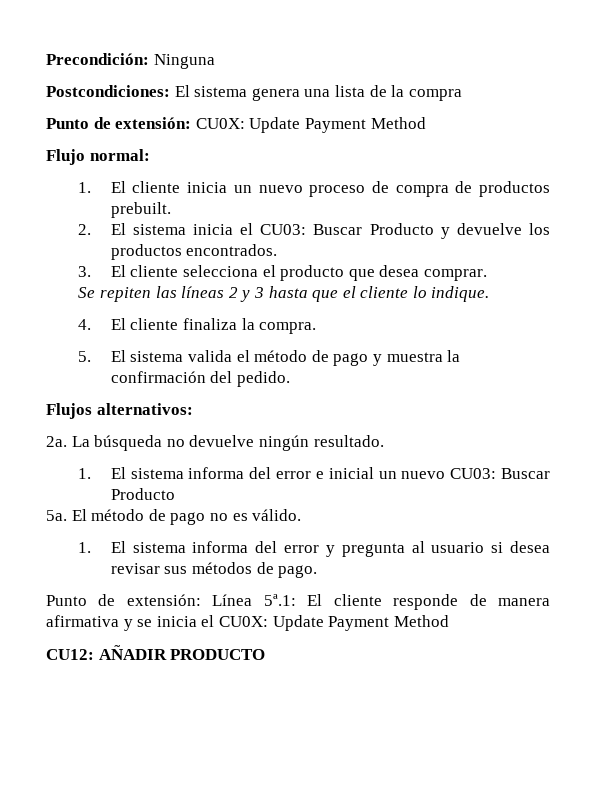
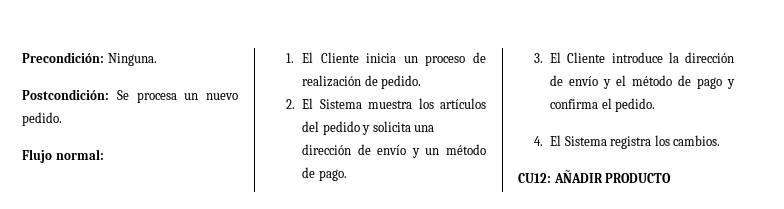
- Precondición: Ninguna
- Postcondiciones: El sistema genera una lista de la compra
- Punto de extensión: CU0X: Update Payment Method
+ Precondición: Ninguna.
+ Postcondición: Se procesa un nuevo pedido.
- 1. El cliente inicia un nuevo proceso de compra de productos prebuilt.
- 2. El sistema inicia el CU03: Buscar Producto y devuelve los productos encontrados.
- 3. El cliente selecciona el producto que desea comprar.
- Se repiten las líneas 2 y 3 hasta que el cliente lo indique.
- 4. El cliente finaliza la compra.
- 5. El sistema valida el método de pago y muestra la confirmación del pedido.
- Flujos alternativos:
- 2a. La búsqueda no devuelve ningún resultado.
- 1. El sistema informa del error e inicial un nuevo CU03: Buscar Producto
- 5a. El método de pago no es válido.
- 1. El sistema informa del error y pregunta al usuario si desea revisar sus métodos de pago.
- Punto de extensión: Línea 5ª.1: El cliente responde de manera afirmativa y se inicia el CU0X: Update Payment Method
+ 1. El Cliente inicia un proceso de realización de pedido.
+ 2. El Sistema muestra los artículos del pedido y solicita una dirección de envío y un método de pago.
+ 3. El Cliente introduce la dirección de envío y el método de pago y confirma el pedido.
+ 4. El Sistema registra los cambios.

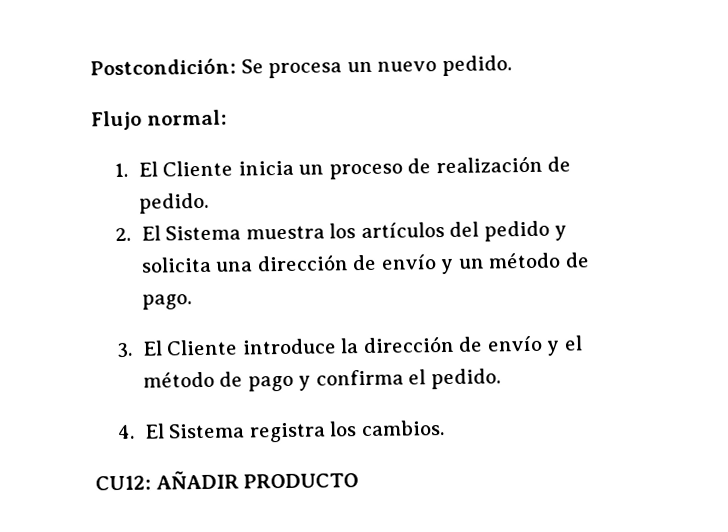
- Precondición: Ninguna.

